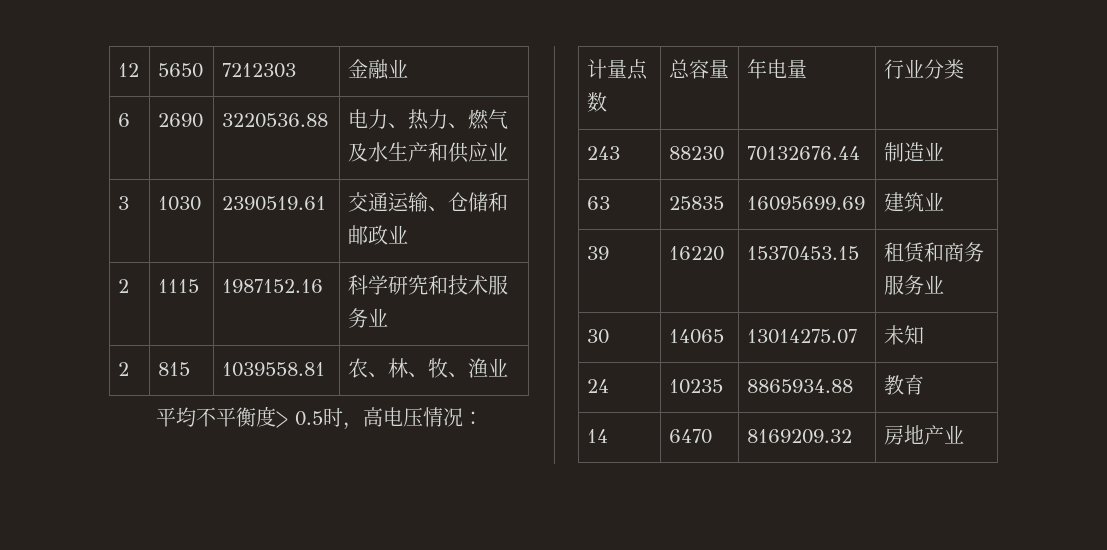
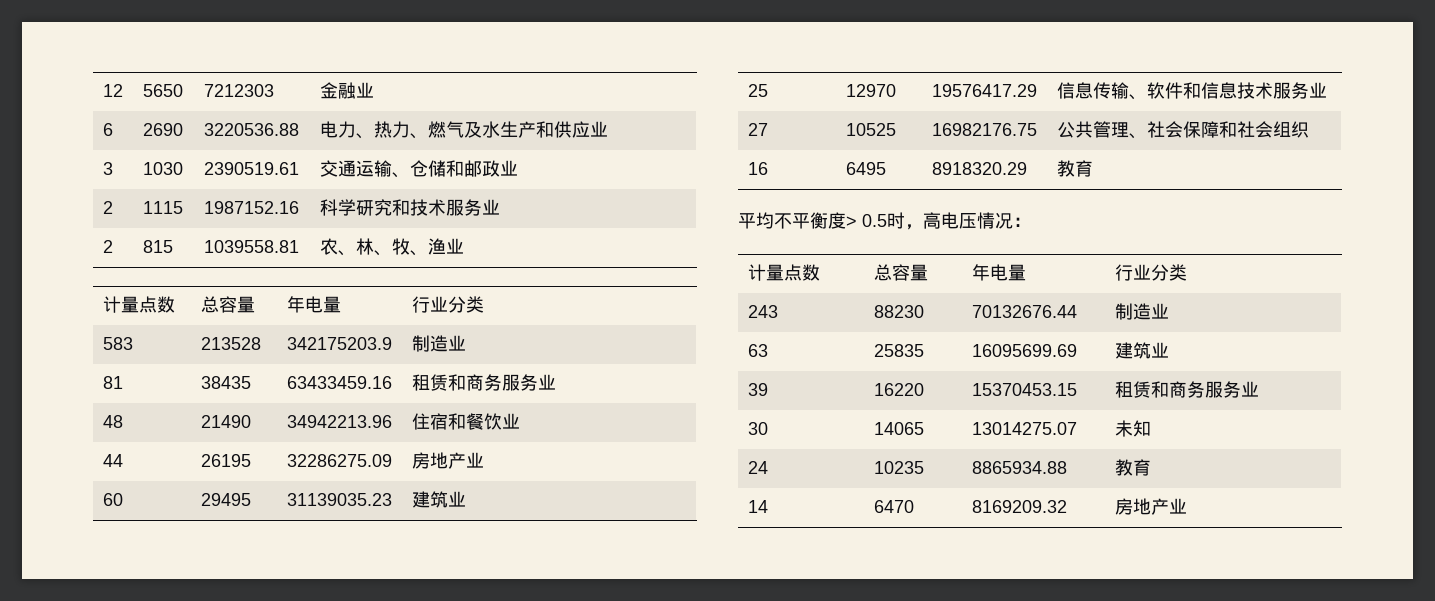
  2 | 815 | 1039558.81 | 农、林、牧、渔业
+ 计量点数 | 总容量 | 年电量 | 行业分类
+ 583 | 213528 | 342175203.9 | 制造业
+ 81 | 38435 | 63433459.16 | 租赁和商务服务业
+ 48 | 21490 | 34942213.96 | 住宿和餐饮业
+ 44 | 26195 | 32286275.09 | 房地产业
+ 60 | 29495 | 31139035.23 | 建筑业
+ 25 | 12970 | 19576417.29 | 信息传输、软件和信息技术服务业
+ 27 | 10525 | 16982176.75 | 公共管理、社会保障和社会组织
+ 16 | 6495 | 8918320.29 | 教育

